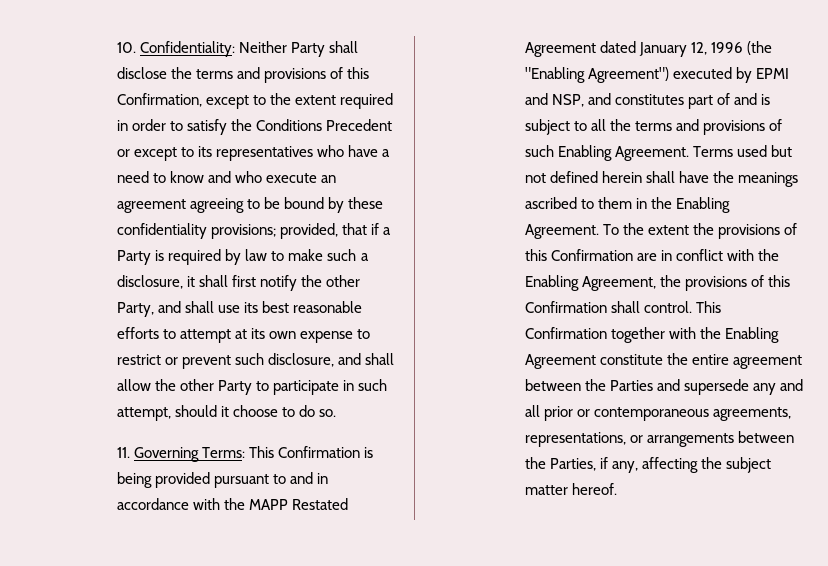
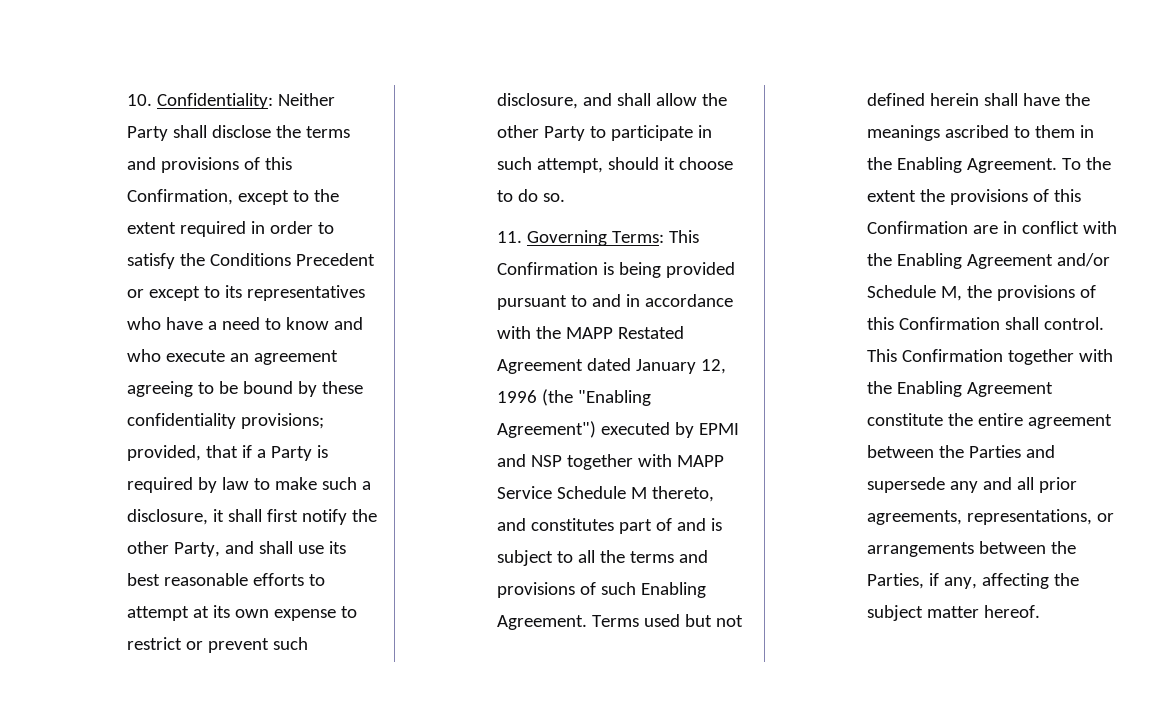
- 11. Governing Terms: This Confirmation is being provided pursuant to and in accordance with the MAPP Restated Agreement dated January 12, 1996 (the "Enabling Agreement") executed by EPMI and NSP, and constitutes part of and is subject to all the terms and provisions of such Enabling Agreement.
+ 11. Governing Terms: This Confirmation is being provided pursuant to and in accordance with the MAPP Restated Agreement dated January 12, 1996 (the "Enabling Agreement") executed by EPMI and NSP together with MAPP Service Schedule M thereto, and constitutes part of and is subject to all the terms and provisions of such Enabling Agreement.
- To the extent the provisions of this Confirmation are in conflict with the Enabling Agreement, the provisions of this Confirmation shall control.
+ To the extent the provisions of this Confirmation are in conflict with the Enabling Agreement and/or Schedule M, the provisions of this Confirmation shall control.
- This Confirmation together with the Enabling Agreement constitute the entire agreement between the Parties and supersede any and all prior or contemporaneous agreements, representations, or arrangements between the Parties, if any, affecting the subject matter hereof.
+ This Confirmation together with the Enabling Agreement constitute the entire agreement between the Parties and supersede any and all prior agreements, representations, or arrangements between the Parties, if any, affecting the subject matter hereof.

